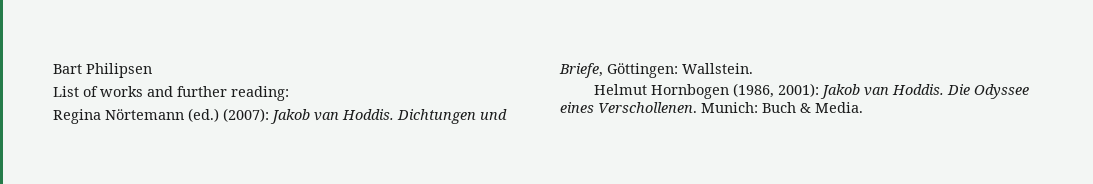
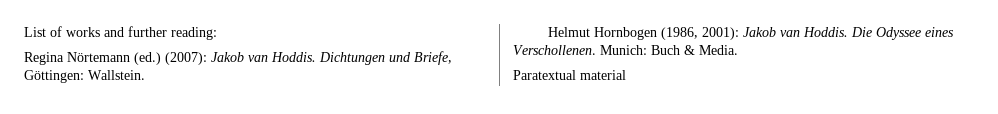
- Bart Philipsen
+ Paratextual material

